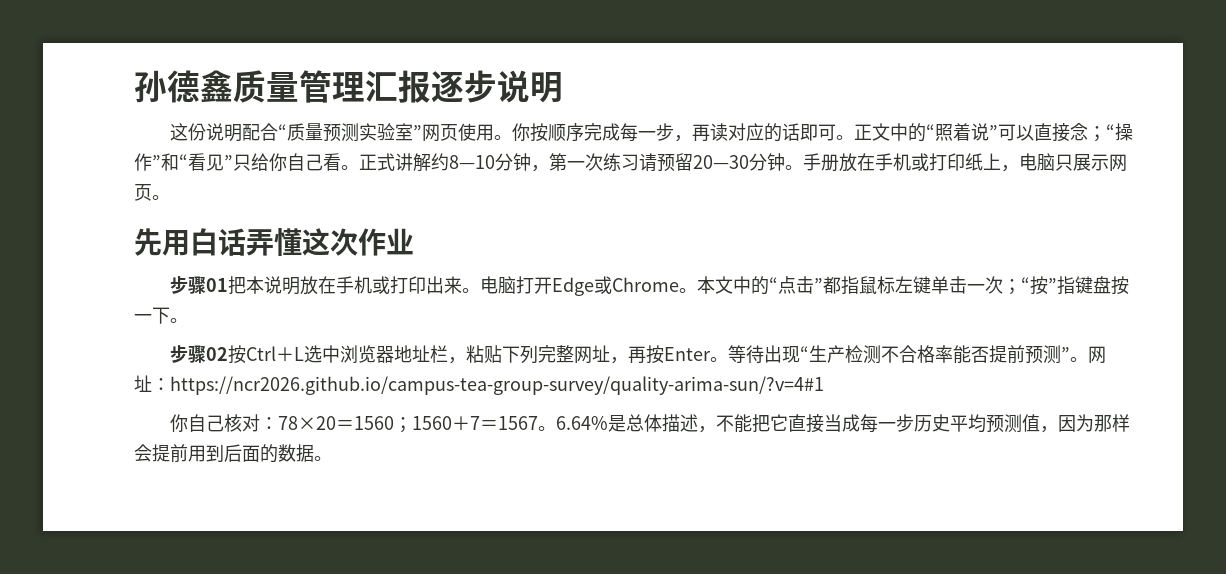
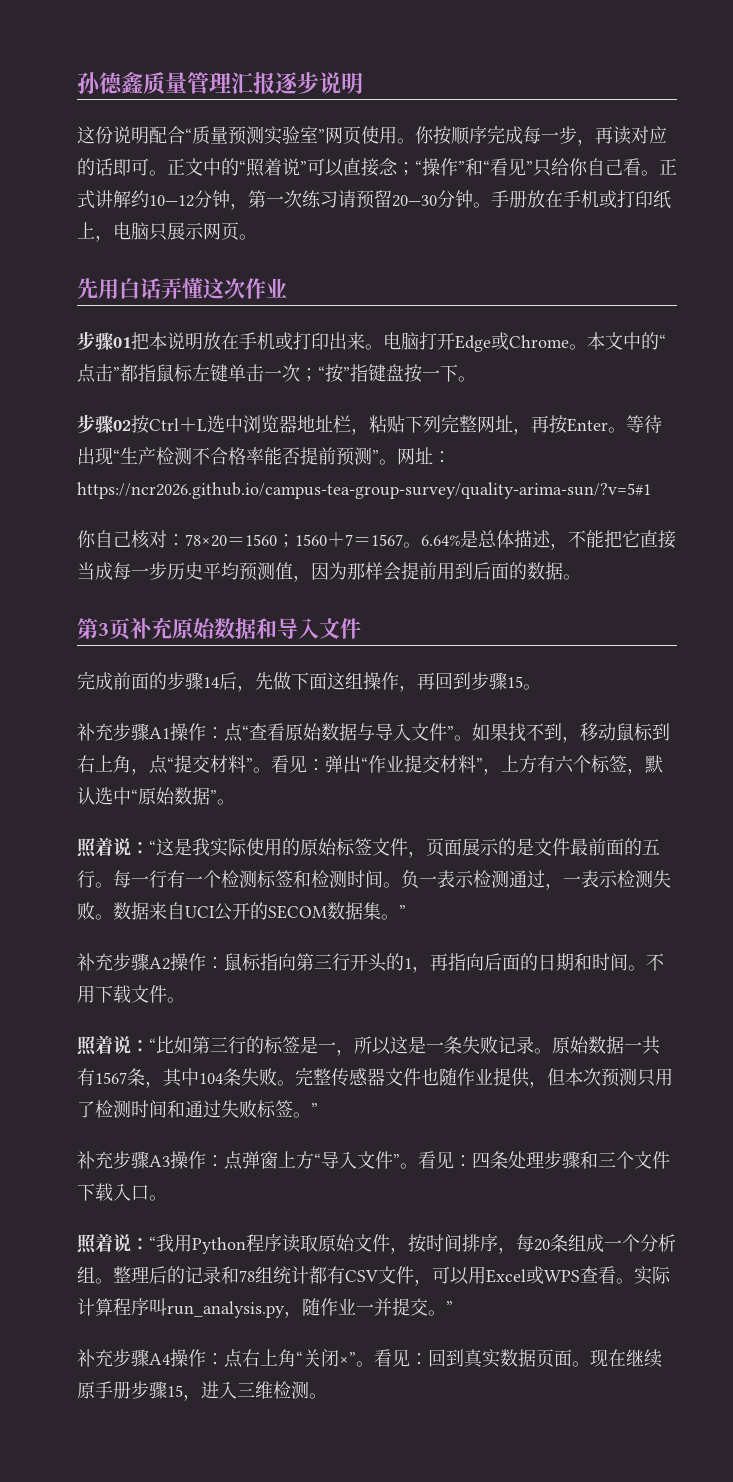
- 正式讲解约8—10分钟，第一次练习请预留20—30分钟。
+ 正式讲解约10—12分钟，第一次练习请预留20—30分钟。
- 网址：https://ncr2026.github.io/campus-tea-group-survey/quality-arima-sun/?v=4#1
+ 网址：https://ncr2026.github.io/campus-tea-group-survey/quality-arima-sun/?v=5#1
+ 第3页补充原始数据和导入文件
+ 完成前面的步骤14后，先做下面这组操作，再回到步骤15。
+ 补充步骤A1操作：点“查看原始数据与导入文件”。如果找不到，移动鼠标到右上角，点“提交材料”。看见：弹出“作业提交材料”，上方有六个标签，默认选中“原始数据”。
+ 照着说：“这是我实际使用的原始标签文件，页面展示的是文件最前面的五行。每一行有一个检测标签和检测时间。负一表示检测通过，一表示检测失败。数据来自UCI公开的SECOM数据集。”
+ 补充步骤A2操作：鼠标指向第三行开头的1，再指向后面的日期和时间。不用下载文件。
+ 照着说：“比如第三行的标签是一，所以这是一条失败记录。原始数据一共有1567条，其中104条失败。完整传感器文件也随作业提供，但本次预测只用了检测时间和通过失败标签。”
+ 补充步骤A3操作：点弹窗上方“导入文件”。看见：四条处理步骤和三个文件下载入口。
+ 照着说：“我用Python程序读取原始文件，按时间排序，每20条组成一个分析组。整理后的记录和78组统计都有CSV文件，可以用Excel或WPS查看。实际计算程序叫run_analysis.py，随作业一并提交。”
+ 补充步骤A4操作：点右上角“关闭×”。看见：回到真实数据页面。现在继续原手册步骤15，进入三维检测。

